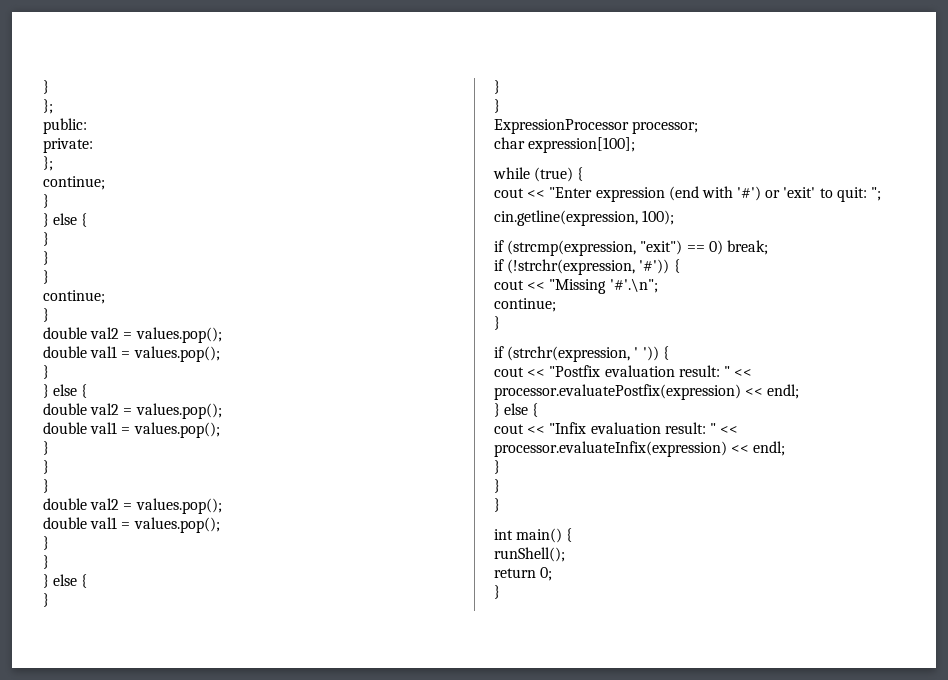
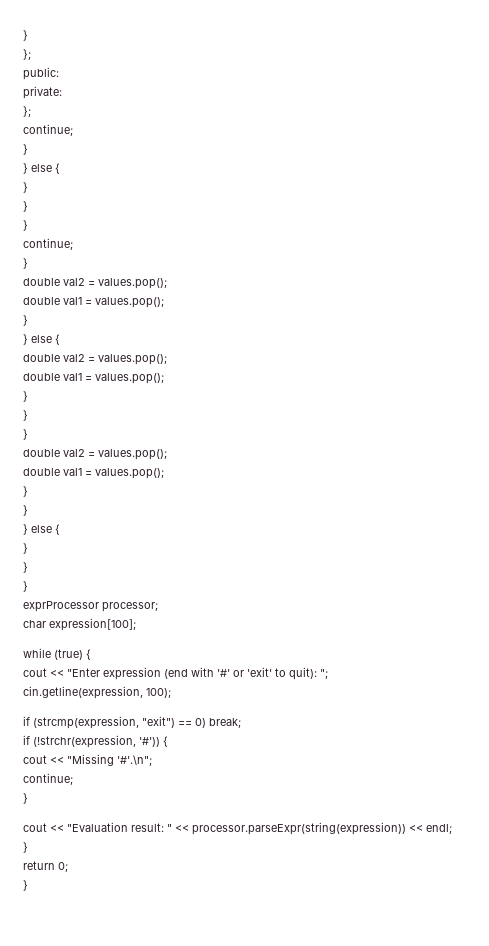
- ExpressionProcessor processor;
+ exprProcessor processor;
- cout << "Enter expression (end with '#') or 'exit' to quit: ";
+ cout << "Enter expression (end with '#' or 'exit' to quit): ";
- if (strchr(expression, ' ')) {
- cout << "Postfix evaluation result: " << processor.evaluatePostfix(expression) << endl;
- } else {
- cout << "Infix evaluation result: " << processor.evaluateInfix(expression) << endl;
+ cout << "Evaluation result: " << processor.parseExpr(string(expression)) << endl;
  }
- }
- }
- int main() {
- runShell();

